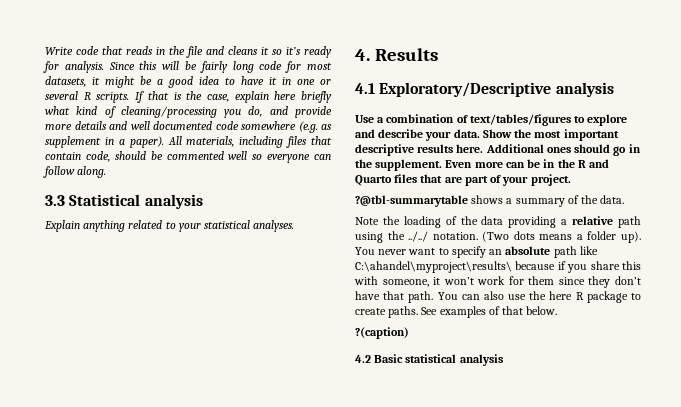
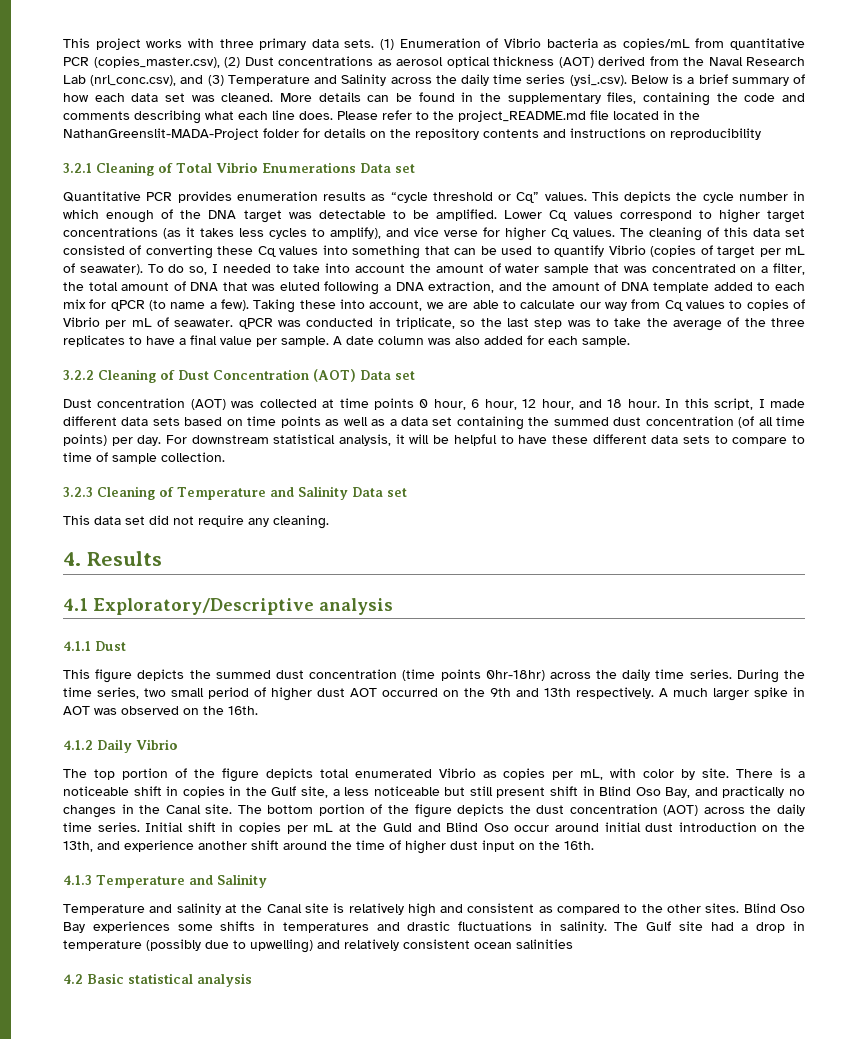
- Write code that reads in the file and cleans it so it’s ready for analysis. Since this will be fairly long code for most datasets, it might be a good idea to have it in one or several R scripts. If that is the case, explain here briefly what kind of cleaning/processing you do, and provide more details and well documented code somewhere (e.g. as supplement in a paper). All materials, including files that contain code, should be commented well so everyone can follow along.
- 3.3 Statistical analysis
- Explain anything related to your statistical analyses.
+ This project works with three primary data sets. (1) Enumeration of Vibrio bacteria as copies/mL from quantitative PCR (copies_master.csv), (2) Dust concentrations as aerosol optical thickness (AOT) derived from the Naval Research Lab (nrl_conc.csv), and (3) Temperature and Salinity across the daily time series (ysi_.csv). Below is a brief summary of how each data set was cleaned. More details can be found in the supplementary files, containing the code and comments describing what each line does. Please refer to the project_README.md file located in the NathanGreenslit-MADA-Project folder for details on the repository contents and instructions on reproducibility
+ 3.2.1 Cleaning of Total Vibrio Enumerations Data set
+ Quantitative PCR provides enumeration results as “cycle threshold or Cq” values. This depicts the cycle number in which enough of the DNA target was detectable to be amplified. Lower Cq values correspond to higher target concentrations (as it takes less cycles to amplify), and vice verse for higher Cq values. The cleaning of this data set consisted of converting these Cq values into something that can be used to quantify Vibrio (copies of target per mL of seawater). To do so, I needed to take into account the amount of water sample that was concentrated on a filter, the total amount of DNA that was eluted following a DNA extraction, and the amount of DNA template added to each mix for qPCR (to name a few). Taking these into account, we are able to calculate our way from Cq values to copies of Vibrio per mL of seawater. qPCR was conducted in triplicate, so the last step was to take the average of the three replicates to have a final value per sample. A date column was also added for each sample.
+ 3.2.2 Cleaning of Dust Concentration (AOT) Data set
+ Dust concentration (AOT) was collected at time points 0 hour, 6 hour, 12 hour, and 18 hour. In this script, I made different data sets based on time points as well as a data set containing the summed dust concentration (of all time points) per day. For downstream statistical analysis, it will be helpful to have these different data sets to compare to time of sample collection.
+ 3.2.3 Cleaning of Temperature and Salinity Data set
+ This data set did not require any cleaning.
- Use a combination of text/tables/figures to explore and describe your data. Show the most important descriptive results here. Additional ones should go in the supplement. Even more can be in the R and Quarto files that are part of your project.
- ?@tbl-summarytable shows a summary of the data.
- Note the loading of the data providing a relative path using the ../../ notation. (Two dots means a folder up). You never want to specify an absolute path like C:\ahandel\myproject\results\ because if you share this with someone, it won’t work for them since they don’t have that path. You can also use the here R package to create paths. See examples of that below.
- ?(caption)
+ 4.1.1 Dust
+ This figure depicts the summed dust concentration (time points 0hr-18hr) across the daily time series. During the time series, two small period of higher dust AOT occurred on the 9th and 13th respectively. A much larger spike in AOT was observed on the 16th.
+ 4.1.2 Daily Vibrio
+ The top portion of the figure depicts total enumerated Vibrio as copies per mL, with color by site. There is a noticeable shift in copies in the Gulf site, a less noticeable but still present shift in Blind Oso Bay, and practically no changes in the Canal site. The bottom portion of the figure depicts the dust concentration (AOT) across the daily time series. Initial shift in copies per mL at the Guld and Blind Oso occur around initial dust introduction on the 13th, and experience another shift around the time of higher dust input on the 16th.
+ 4.1.3 Temperature and Salinity
+ Temperature and salinity at the Canal site is relatively high and consistent as compared to the other sites. Blind Oso Bay experiences some shifts in temperatures and drastic fluctuations in salinity. The Gulf site had a drop in temperature (possibly due to upwelling) and relatively consistent ocean salinities

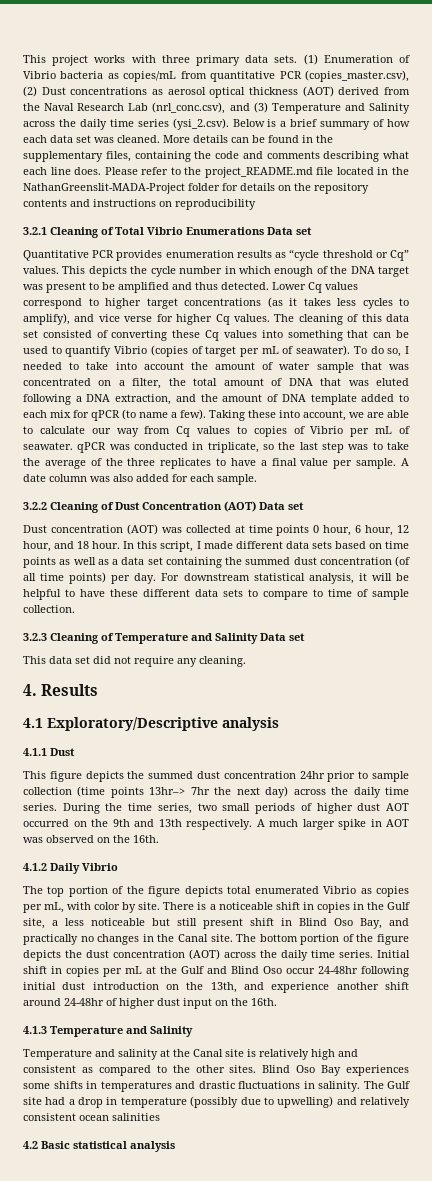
- (1) Enumeration of Vibrio bacteria as copies/mL from quantitative PCR (copies_master.csv), (2) Dust concentrations as aerosol optical thickness (AOT) derived from the Naval Research Lab (nrl_conc.csv), and (3) Temperature and Salinity across the daily time series (ysi_.csv). Below is a brief summary of how each data set was cleaned.
+ (1) Enumeration of Vibrio bacteria as copies/mL from quantitative PCR (copies_master.csv), (2) Dust concentrations as aerosol optical thickness (AOT) derived from the Naval Research Lab (nrl_conc.csv), and (3) Temperature and Salinity across the daily time series (ysi_2.csv). Below is a brief summary of how each data set was cleaned.
- This depicts the cycle number in which enough of the DNA target was detectable to be amplified.
+ This depicts the cycle number in which enough of the DNA target was present to be amplified and thus detected.
- This figure depicts the summed dust concentration (time points 0hr-18hr) across the daily time series.
+ This figure depicts the summed dust concentration 24hr prior to sample collection (time points 13hr–> 7hr the next day) across the daily time series.
- During the time series, two small period of higher dust AOT occurred on the 9th and 13th respectively.
+ During the time series, two small periods of higher dust AOT occurred on the 9th and 13th respectively.
- Initial shift in copies per mL at the Guld and Blind Oso occur around initial dust introduction on the 13th, and experience another shift around the time of higher dust input on the 16th.
+ Initial shift in copies per mL at the Gulf and Blind Oso occur 24-48hr following initial dust introduction on the 13th, and experience another shift around 24-48hr of higher dust input on the 16th.

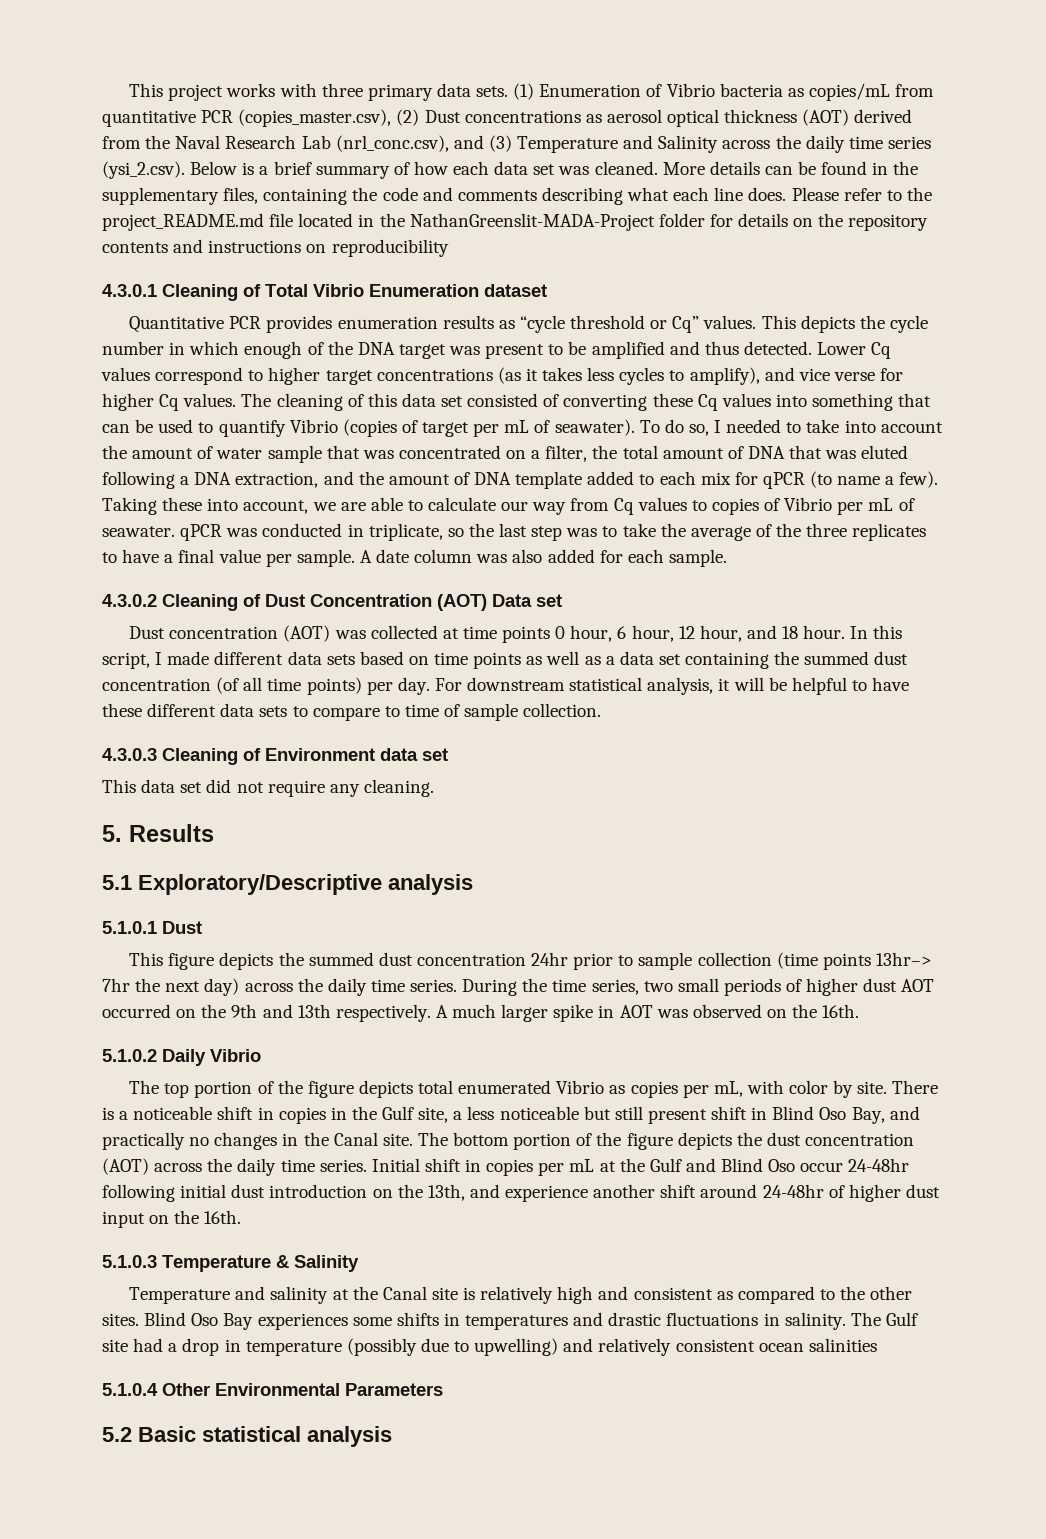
- 3.2.1 Cleaning of Total Vibrio Enumerations Data set
+ 4.3.0.1 Cleaning of Total Vibrio Enumeration dataset
- 3.2.2 Cleaning of Dust Concentration (AOT) Data set
+ 4.3.0.2 Cleaning of Dust Concentration (AOT) Data set
- 3.2.3 Cleaning of Temperature and Salinity Data set
+ 4.3.0.3 Cleaning of Environment data set
- 4. Results
+ 5. Results
- 4.1 Exploratory/Descriptive analysis
+ 5.1 Exploratory/Descriptive analysis
- 4.1.1 Dust
+ 5.1.0.1 Dust
- 4.1.2 Daily Vibrio
+ 5.1.0.2 Daily Vibrio
- 4.1.3 Temperature and Salinity
+ 5.1.0.3 Temperature & Salinity
- 4.2 Basic statistical analysis
+ 5.1.0.4 Other Environmental Parameters
+ 5.2 Basic statistical analysis

